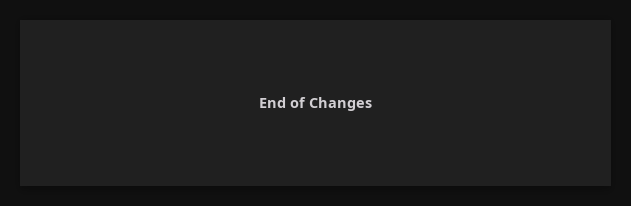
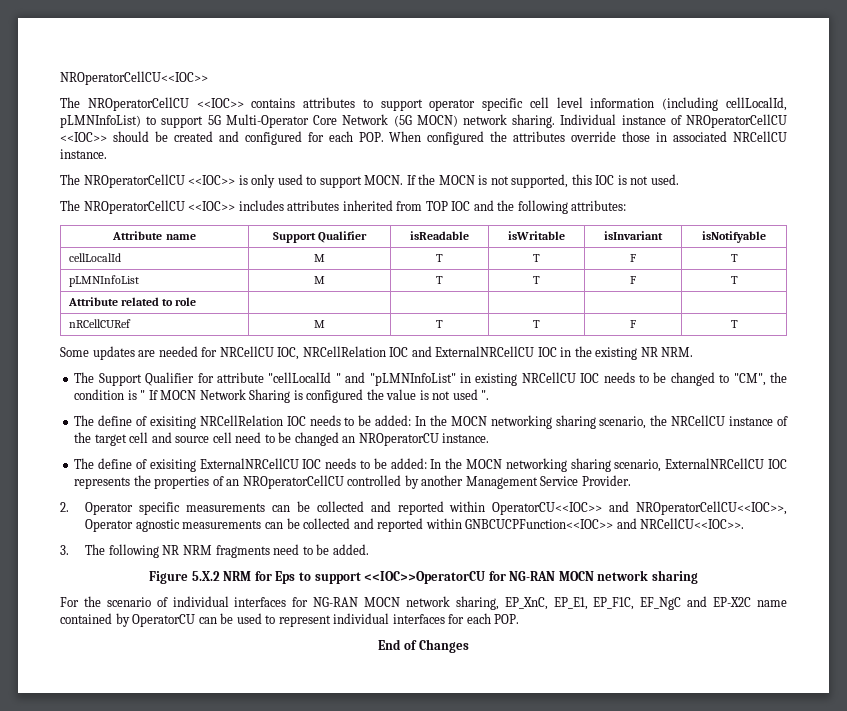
+ NROperatorCellCU<<IOC>>
+ The NROperatorCellCU <<IOC>> contains attributes to support operator specific cell level information (including cellLocalId, pLMNInfoList) to support 5G Multi-Operator Core Network (5G MOCN) network sharing. Individual instance of NROperatorCellCU <<IOC>> should be created and configured for each POP. When configured the attributes override those in associated NRCellCU instance.
+ The NROperatorCellCU <<IOC>> is only used to support MOCN. If the MOCN is not supported, this IOC is not used.
+ The NROperatorCellCU <<IOC>> includes attributes inherited from TOP IOC and the following attributes:
+ Attribute name | Support Qualifier | isReadable | isWritable | isInvariant | isNotifyable
+ cellLocalId | M | T | T | F | T
+ pLMNInfoList | M | T | T | F | T
+ Attribute related to role | | | | |
+ nRCellCURef | M | T | T | F | T
+ Some updates are needed for NRCellCU IOC, NRCellRelation IOC and ExternalNRCellCU IOC in the existing NR NRM.
+ The Support Qualifier for attribute "cellLocalId " and "pLMNInfoList" in existing NRCellCU IOC needs to be changed to "CM", the condition is " If MOCN Network Sharing is configured the value is not used ".
+ The define of exisiting NRCellRelation IOC needs to be added: In the MOCN networking sharing scenario, the NRCellCU instance of the target cell and source cell need to be changed an NROperatorCU instance.
+ The define of exisiting ExternalNRCellCU IOC needs to be added: In the MOCN networking sharing scenario, ExternalNRCellCU IOC represents the properties of an NROperatorCellCU controlled by another Management Service Provider.
+ 2. Operator specific measurements can be collected and reported within OperatorCU<<IOC>> and NROperatorCellCU<<IOC>>, Operator agnostic measurements can be collected and reported within GNBCUCPFunction<<IOC>> and NRCellCU<<IOC>>.
+ 3. The following NR NRM fragments need to be added.
+ Figure 5.X.2 NRM for Eps to support <<IOC>>OperatorCU for NG-RAN MOCN network sharing
+ For the scenario of individual interfaces for NG-RAN MOCN network sharing, EP_XnC, EP_E1, EP_F1C, EF_NgC and EP-X2C name contained by OperatorCU can be used to represent individual interfaces for each POP.

